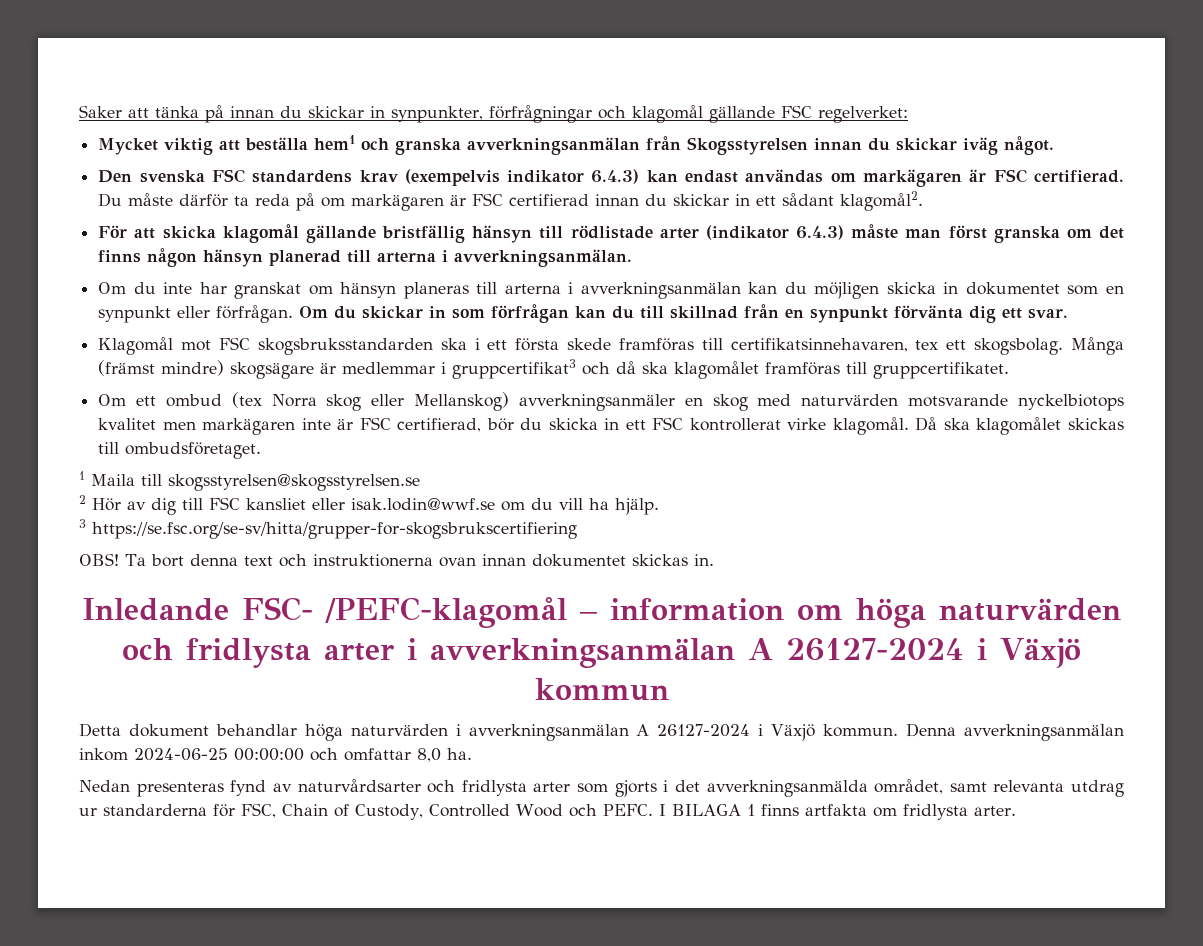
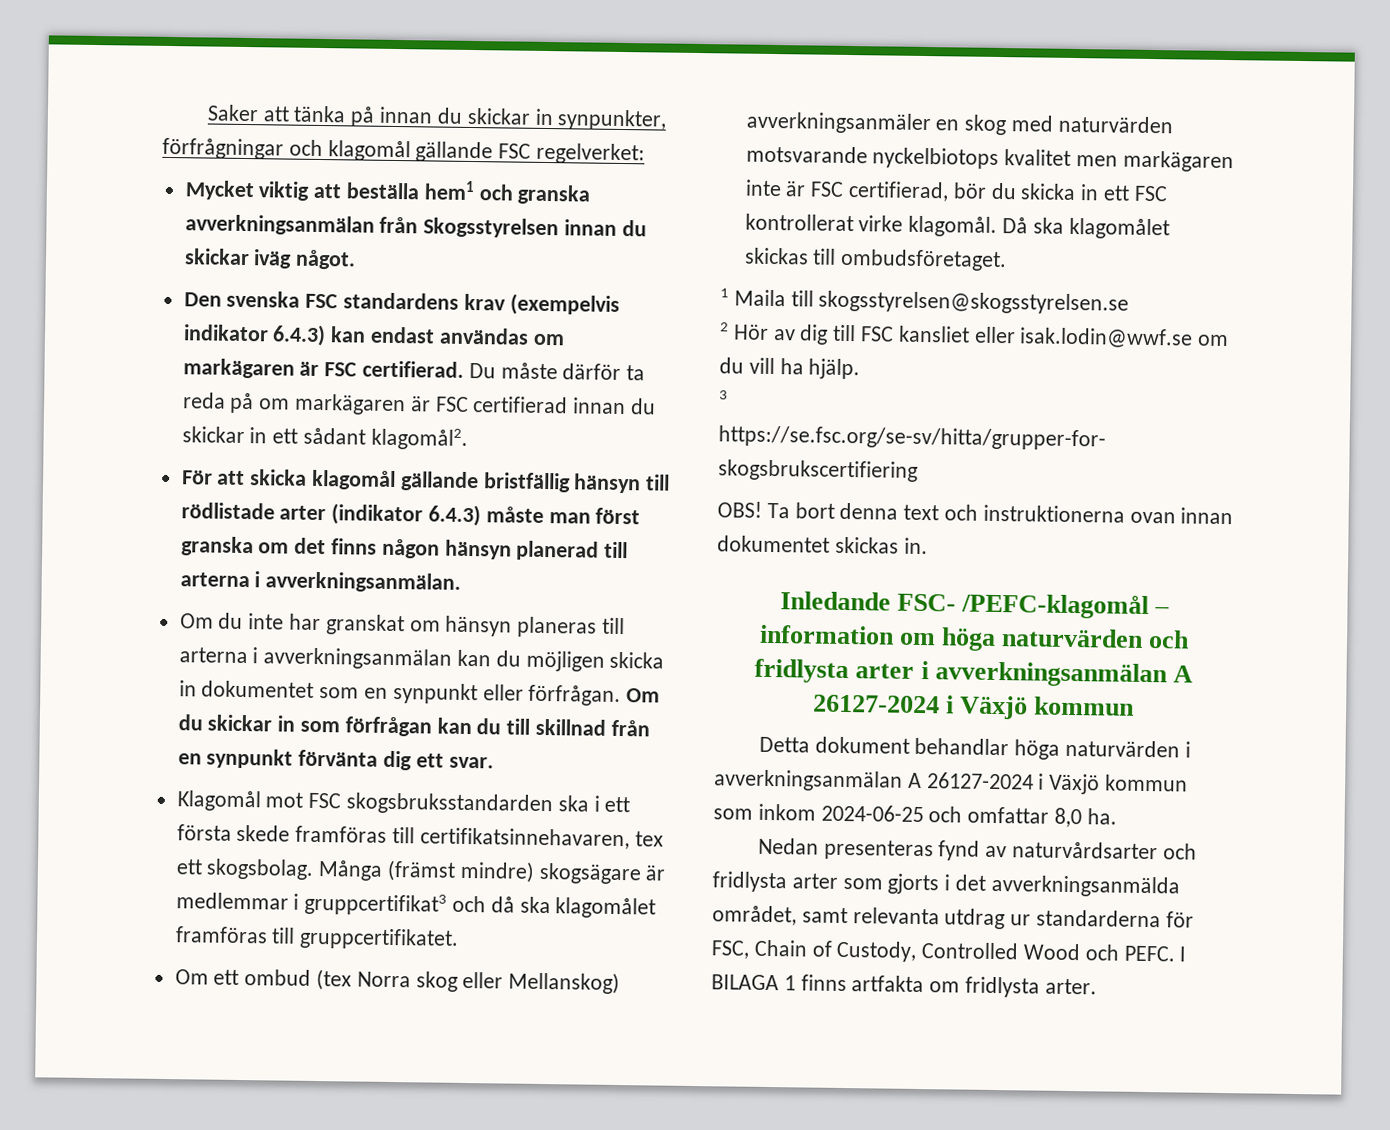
- Detta dokument behandlar höga naturvärden i avverkningsanmälan A 26127-2024 i Växjö kommun. Denna avverkningsanmälan inkom 2024-06-25 00:00:00 och omfattar 8,0 ha.
+ Detta dokument behandlar höga naturvärden i avverkningsanmälan A 26127-2024 i Växjö kommun som inkom 2024-06-25 och omfattar 8,0 ha.

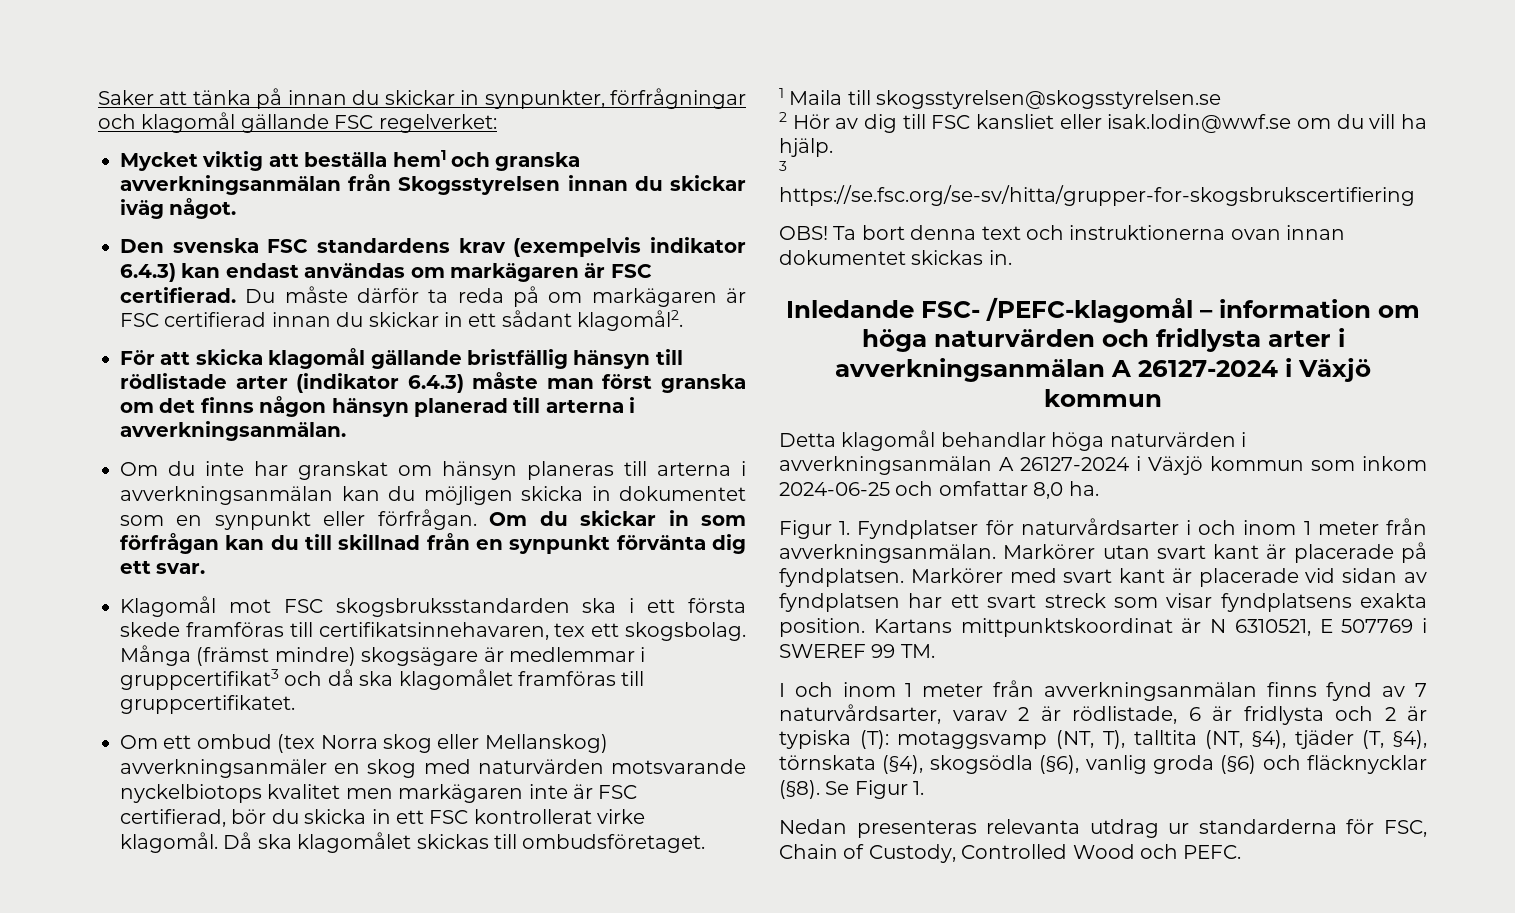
- Detta dokument behandlar höga naturvärden i avverkningsanmälan A 26127-2024 i Växjö kommun som inkom 2024-06-25 och omfattar 8,0 ha.
+ Detta klagomål behandlar höga naturvärden i avverkningsanmälan A 26127-2024 i Växjö kommun som inkom 2024-06-25 och omfattar 8,0 ha.
- Nedan presenteras fynd av naturvårdsarter och fridlysta arter som gjorts i det avverkningsanmälda området, samt relevanta utdrag ur standarderna för FSC, Chain of Custody, Controlled Wood och PEFC. I BILAGA 1 finns artfakta om fridlysta arter.
+ Figur 1. Fyndplatser för naturvårdsarter i och inom 1 meter från avverkningsanmälan. Markörer utan svart kant är placerade på fyndplatsen. Markörer med svart kant är placerade vid sidan av fyndplatsen har ett svart streck som visar fyndplatsens exakta position. Kartans mittpunktskoordinat är N 6310521, E 507769 i SWEREF 99 TM.
+ I och inom 1 meter från avverkningsanmälan finns fynd av 7 naturvårdsarter, varav 2 är rödlistade, 6 är fridlysta och 2 är typiska (T): motaggsvamp (NT, T), talltita (NT, §4), tjäder (T, §4), törnskata (§4), skogsödla (§6), vanlig groda (§6) och fläcknycklar (§8). Se Figur 1.
+ Nedan presenteras relevanta utdrag ur standarderna för FSC, Chain of Custody, Controlled Wood och PEFC.

